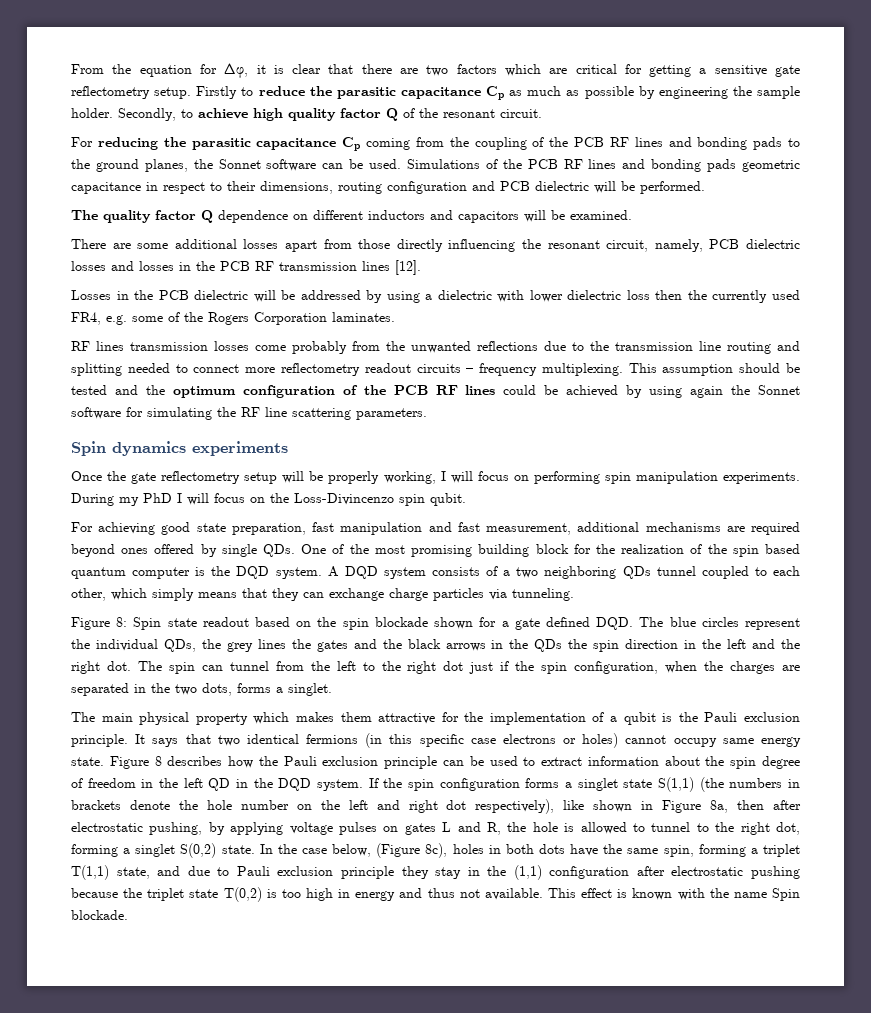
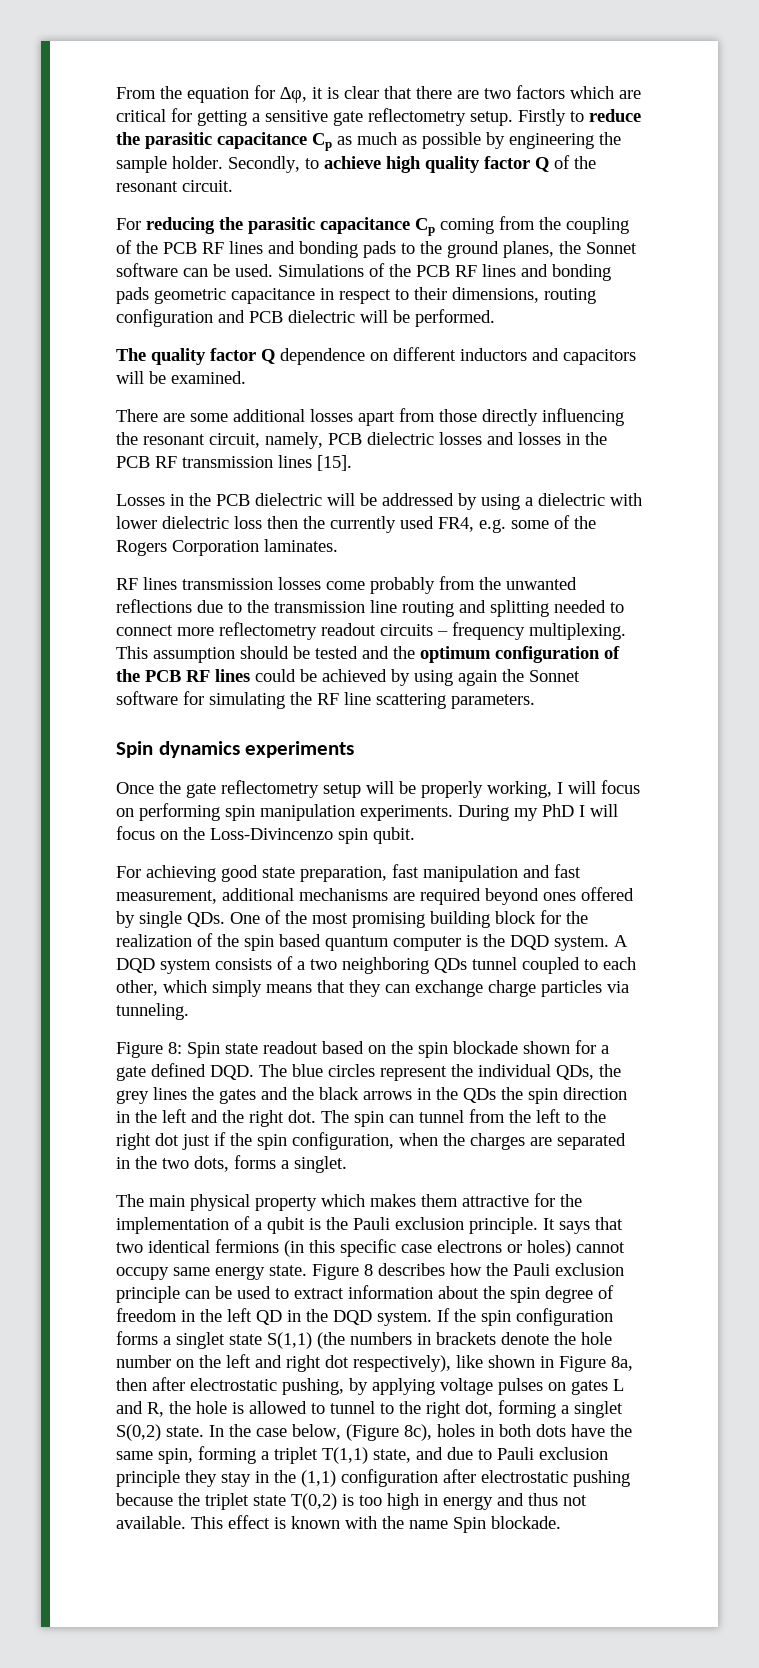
- There are some additional losses apart from those directly influencing the resonant circuit, namely, PCB dielectric losses and losses in the PCB RF transmission lines [12].
+ There are some additional losses apart from those directly influencing the resonant circuit, namely, PCB dielectric losses and losses in the PCB RF transmission lines [15].

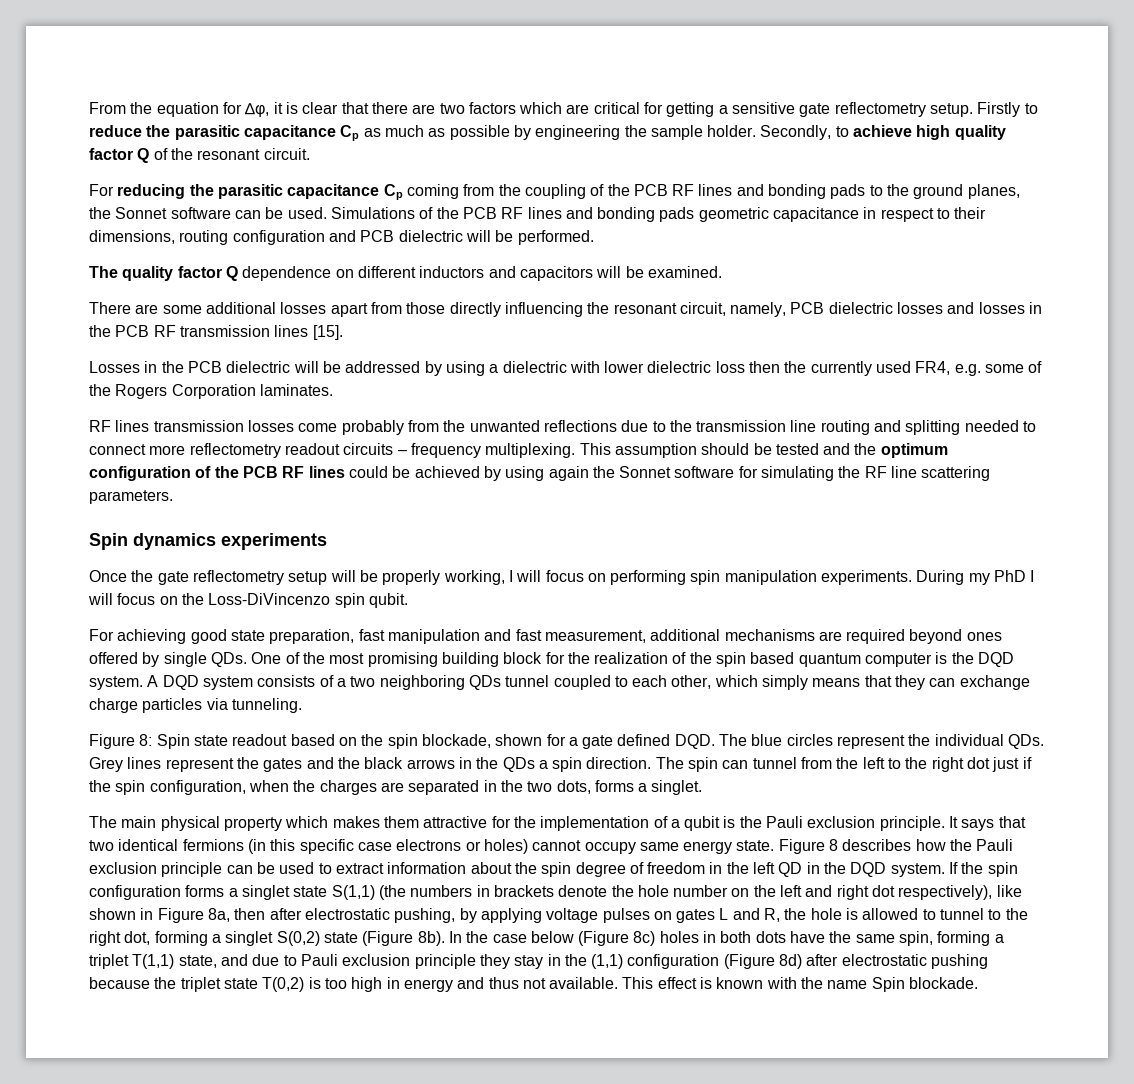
- During my PhD I will focus on the Loss-Divincenzo spin qubit.
+ During my PhD I will focus on the Loss-DiVincenzo spin qubit.
- Figure 8: Spin state readout based on the spin blockade shown for a gate defined DQD. The blue circles represent the individual QDs, the grey lines the gates and the black arrows in the QDs the spin direction in the left and the right dot.
+ Figure 8: Spin state readout based on the spin blockade, shown for a gate defined DQD. The blue circles represent the individual QDs. Grey lines represent the gates and the black arrows in the QDs a spin direction.
- If the spin configuration forms a singlet state S(1,1) (the numbers in brackets denote the hole number on the left and right dot respectively), like shown in Figure 8a, then after electrostatic pushing, by applying voltage pulses on gates L and R, the hole is allowed to tunnel to the right dot, forming a singlet S(0,2) state. In the case below, (Figure 8c), holes in both dots have the same spin, forming a triplet T(1,1) state, and due to Pauli exclusion principle they stay in the (1,1) configuration after electrostatic pushing because the triplet state T(0,2) is too high in energy and thus not available.
+ If the spin configuration forms a singlet state S(1,1) (the numbers in brackets denote the hole number on the left and right dot respectively), like shown in Figure 8a, then after electrostatic pushing, by applying voltage pulses on gates L and R, the hole is allowed to tunnel to the right dot, forming a singlet S(0,2) state (Figure 8b). In the case below (Figure 8c) holes in both dots have the same spin, forming a triplet T(1,1) state, and due to Pauli exclusion principle they stay in the (1,1) configuration (Figure 8d) after electrostatic pushing because the triplet state T(0,2) is too high in energy and thus not available.

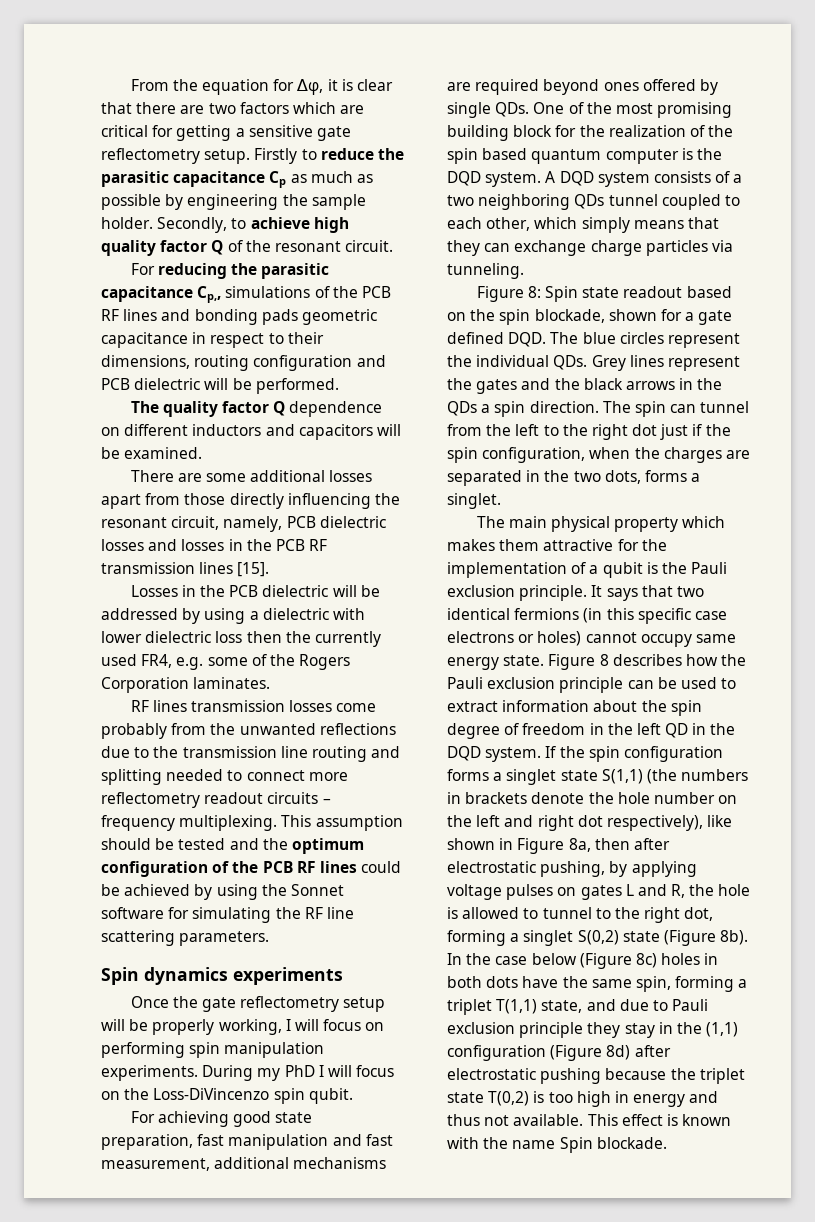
- For reducing the parasitic capacitance Cp coming from the coupling of the PCB RF lines and bonding pads to the ground planes, the Sonnet software can be used. Simulations of the PCB RF lines and bonding pads geometric capacitance in respect to their dimensions, routing configuration and PCB dielectric will be performed.
+ For reducing the parasitic capacitance Cp,, simulations of the PCB RF lines and bonding pads geometric capacitance in respect to their dimensions, routing configuration and PCB dielectric will be performed.
- This assumption should be tested and the optimum configuration of the PCB RF lines could be achieved by using again the Sonnet software for simulating the RF line scattering parameters.
+ This assumption should be tested and the optimum configuration of the PCB RF lines could be achieved by using the Sonnet software for simulating the RF line scattering parameters.

